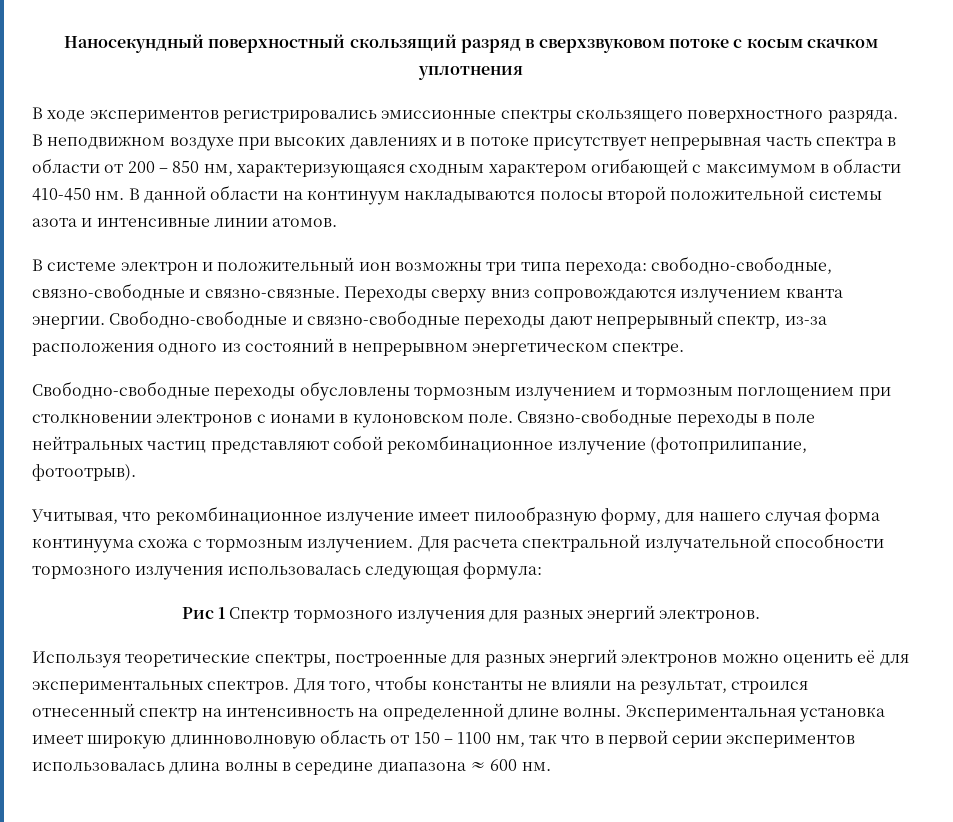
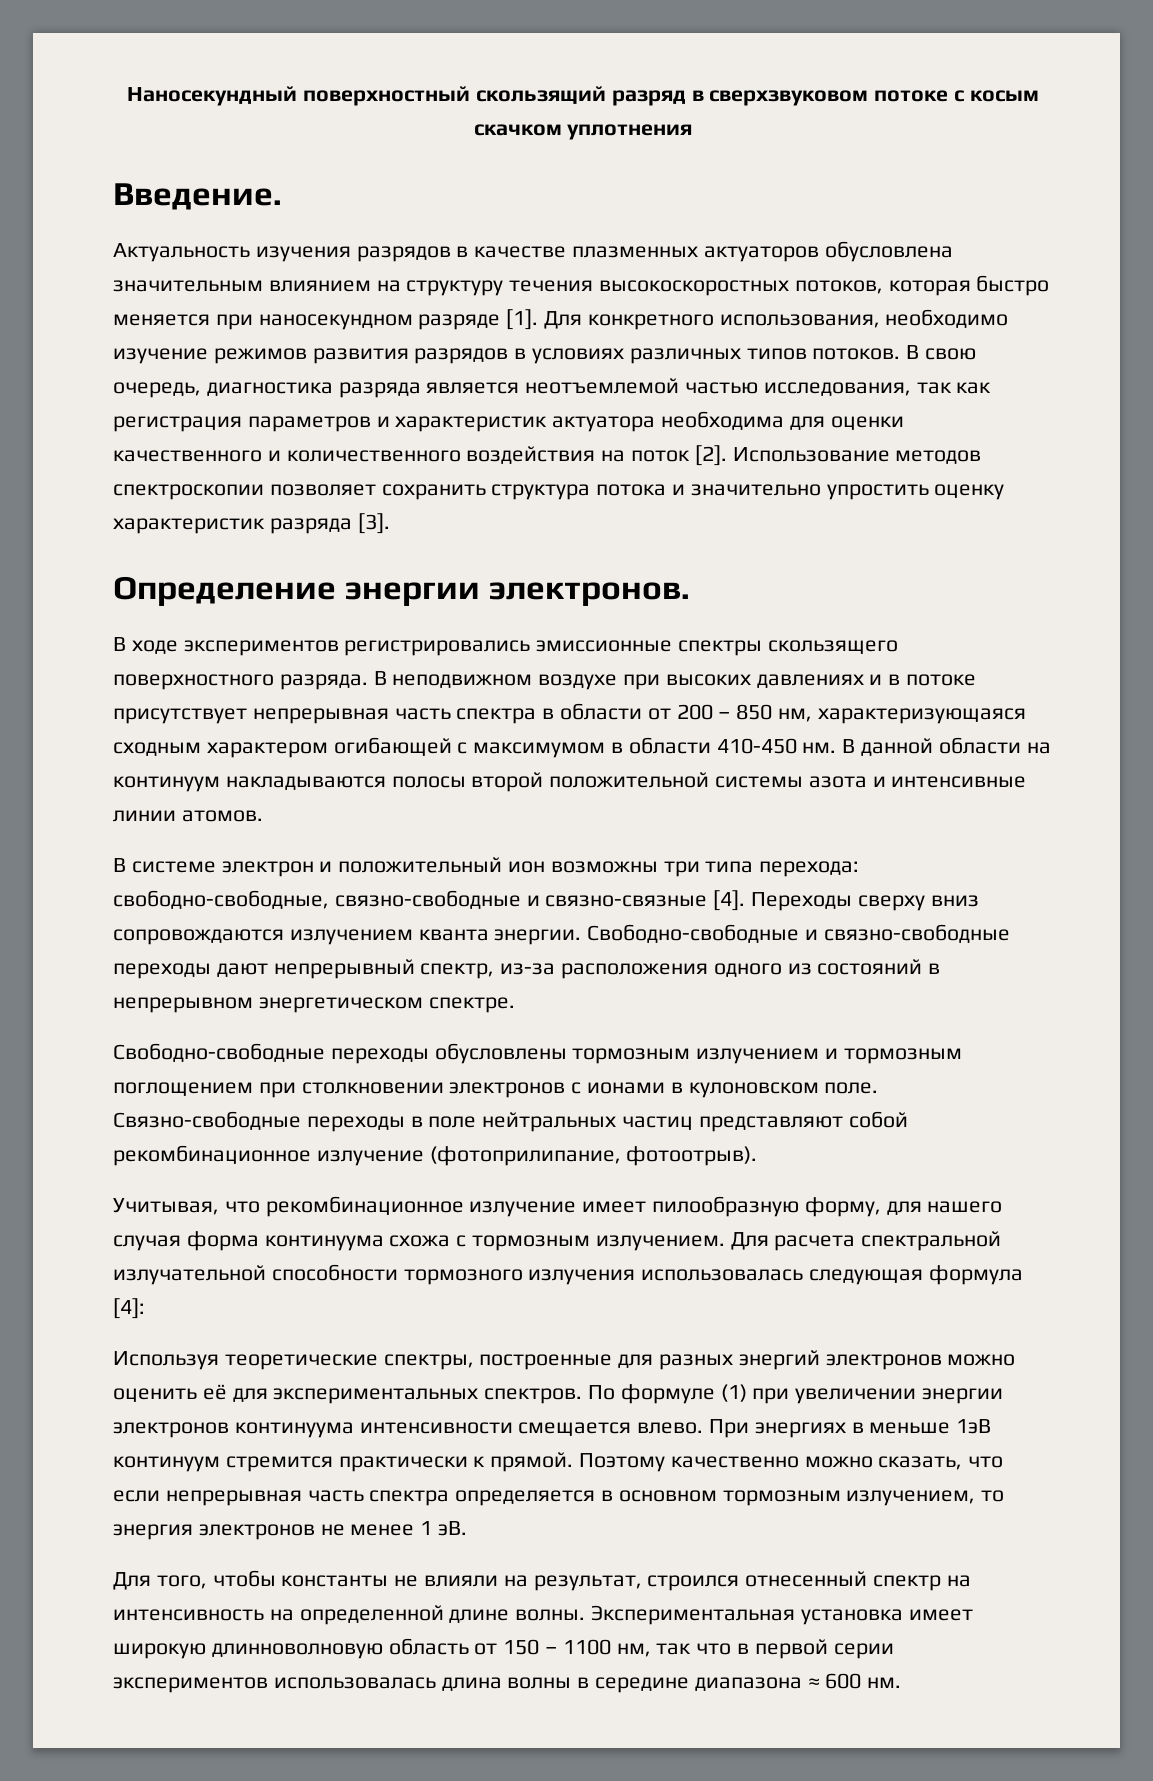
+ Введение.
+ Актуальность изучения разрядов в качестве плазменных актуаторов обусловлена значительным влиянием на структуру течения высокоскоростных потоков, которая быстро меняется при наносекундном разряде [1]. Для конкретного использования, необходимо изучение режимов развития разрядов в условиях различных типов потоков. В свою очередь, диагностика разряда является неотъемлемой частью исследования, так как регистрация параметров и характеристик актуатора необходима для оценки качественного и количественного воздействия на поток [2]. Использование методов спектроскопии позволяет сохранить структура потока и значительно упростить оценку характеристик разряда [3].
+ Определение энергии электронов.
- В системе электрон и положительный ион возможны три типа перехода: свободно-свободные, связно-свободные и связно-связные.
+ В системе электрон и положительный ион возможны три типа перехода: свободно-свободные, связно-свободные и связно-связные [4].
- Для расчета спектральной излучательной способности тормозного излучения использовалась следующая формула:
- Рис 1 Спектр тормозного излучения для разных энергий электронов.
+ Для расчета спектральной излучательной способности тормозного излучения использовалась следующая формула [4]:
- Используя теоретические спектры, построенные для разных энергий электронов можно оценить её для экспериментальных спектров. Для того, чтобы константы не влияли на результат, строился отнесенный спектр на интенсивность на определенной длине волны.
+ Используя теоретические спектры, построенные для разных энергий электронов можно оценить её для экспериментальных спектров. По формуле (1) при увеличении энергии электронов континуума интенсивности смещается влево. При энергиях в меньше 1эВ континуум стремится практически к прямой. Поэтому качественно можно сказать, что если непрерывная часть спектра определяется в основном тормозным излучением, то энергия электронов не менее 1 эВ.
+ Для того, чтобы константы не влияли на результат, строился отнесенный спектр на интенсивность на определенной длине волны.

